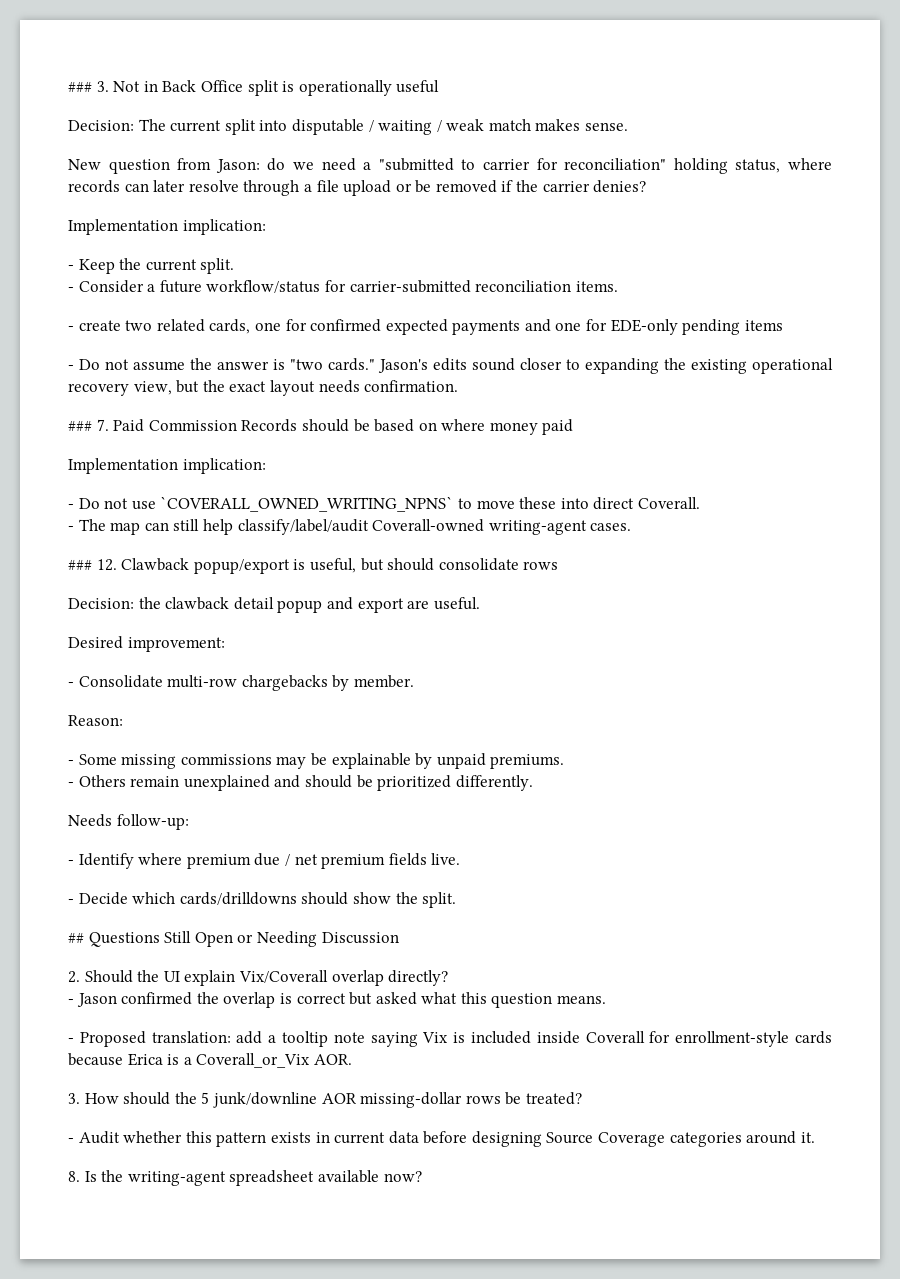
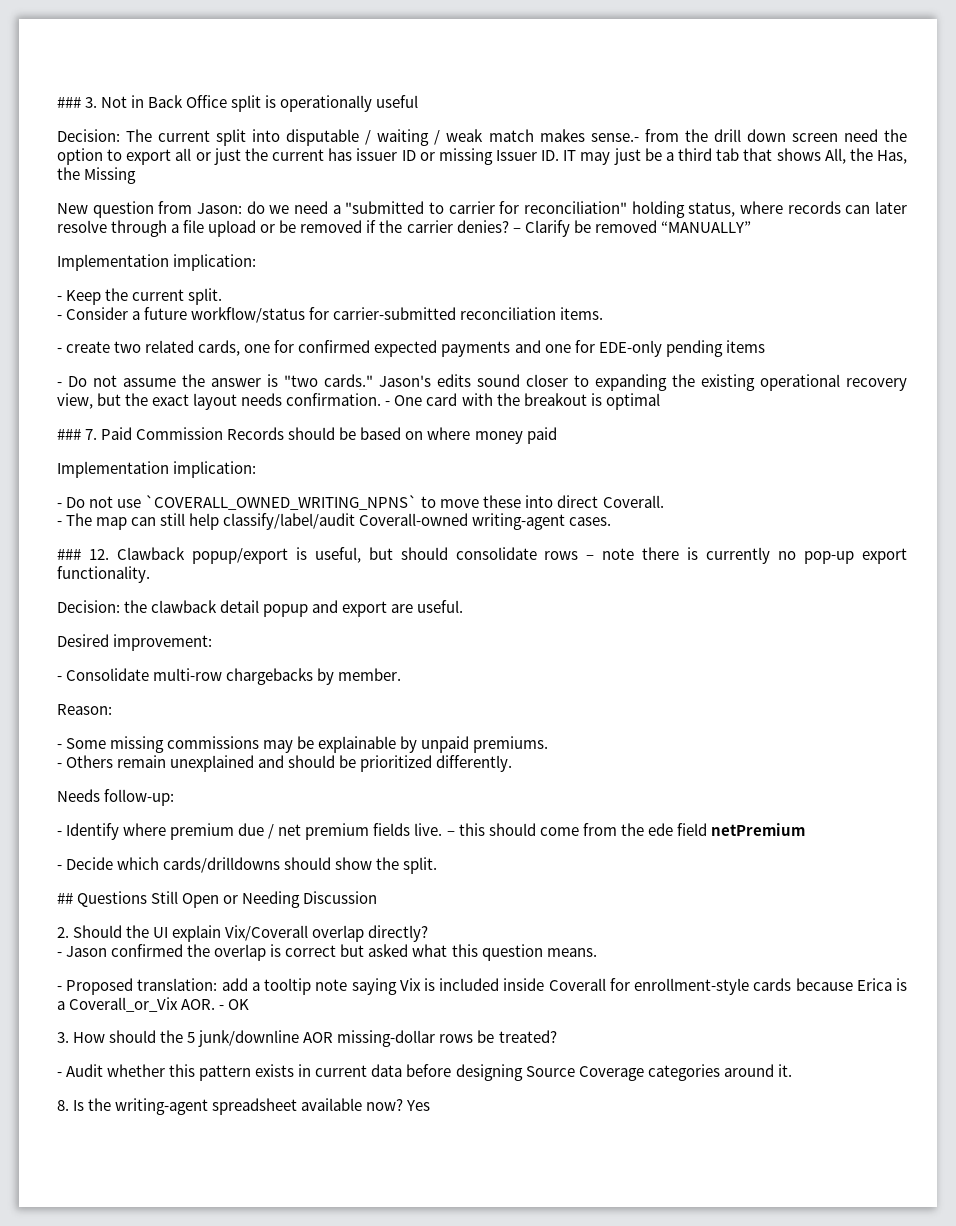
- Decision: The current split into disputable / waiting / weak match makes sense.
+ Decision: The current split into disputable / waiting / weak match makes sense.- from the drill down screen need the option to export all or just the current has issuer ID or missing Issuer ID. IT may just be a third tab that shows All, the Has, the Missing
+ – Clarify be removed “MANUALLY”
+ - One card with the breakout is optimal
- ### 12. Clawback popup/export is useful, but should consolidate rows
+ ### 12. Clawback popup/export is useful, but should consolidate rows – note there is currently no pop-up export functionality.
+ – this should come from the ede field netPremium
- - Proposed translation: add a tooltip note saying Vix is included inside Coverall for enrollment-style cards because Erica is a Coverall_or_Vix AOR.
+ - Proposed translation: add a tooltip note saying Vix is included inside Coverall for enrollment-style cards because Erica is a Coverall_or_Vix AOR. - OK
+ Yes

